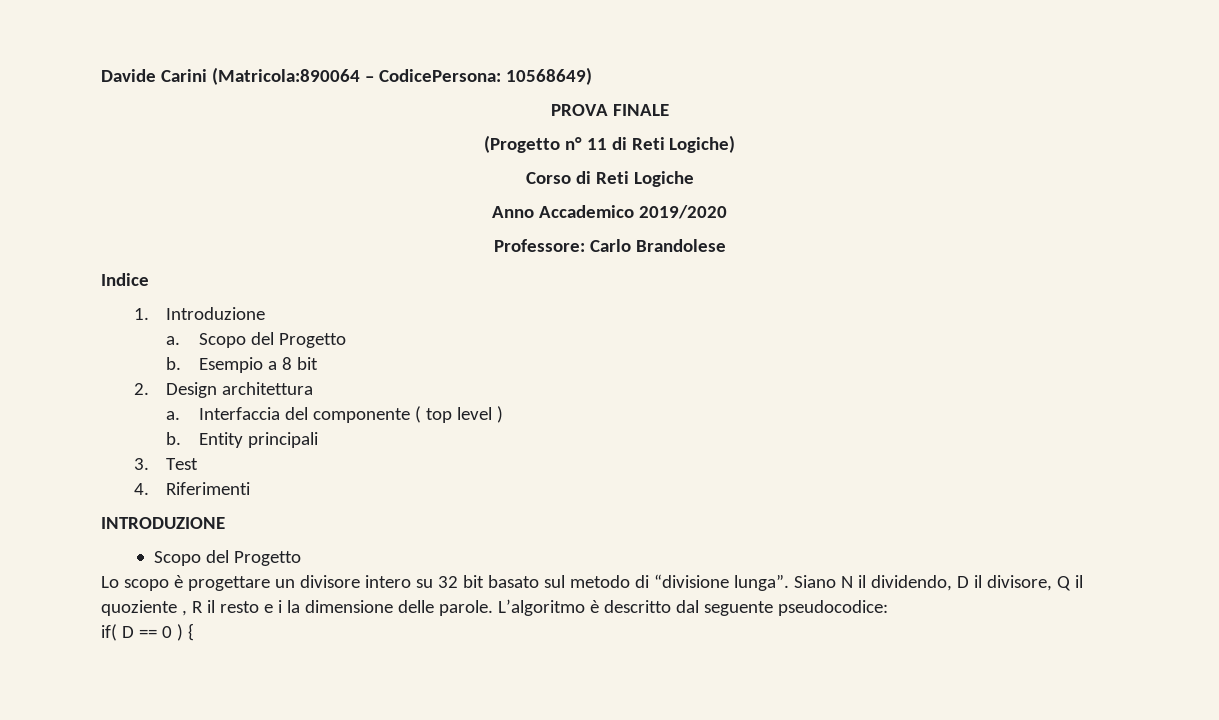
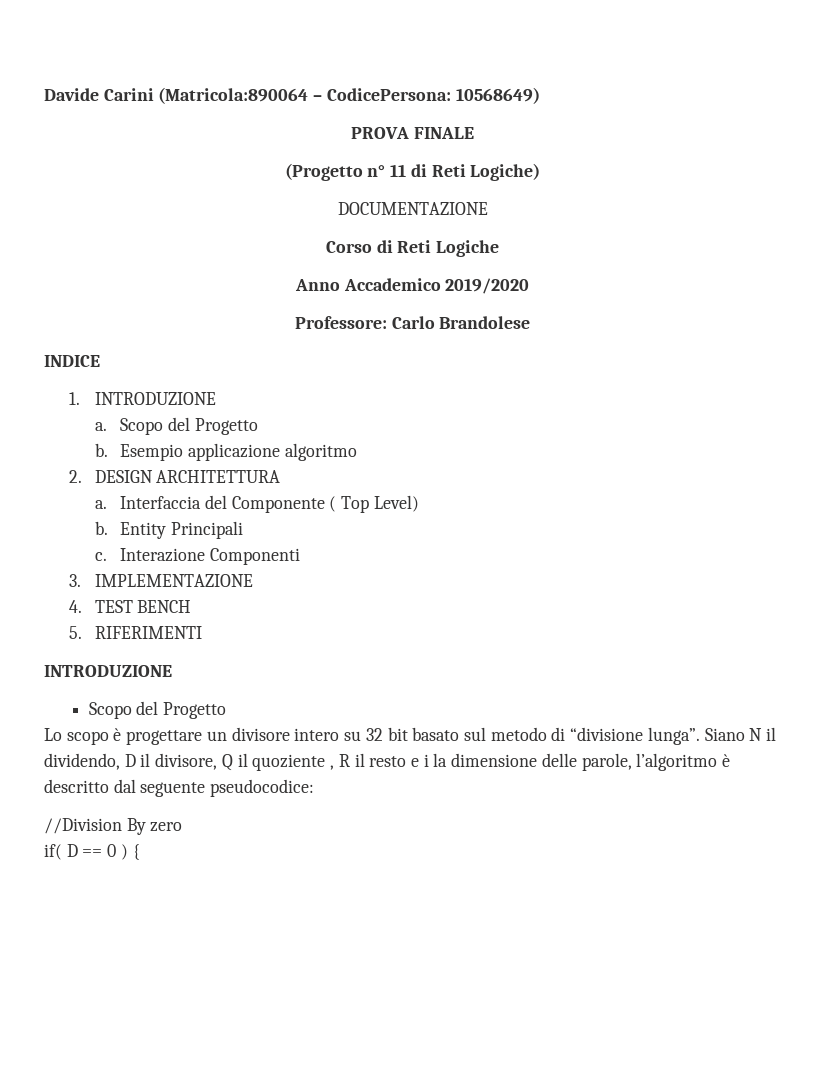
+ DOCUMENTAZIONE
- Indice
+ INDICE
- 1. Introduzione
+ 1. INTRODUZIONE
- Esempio a 8 bit
+ Esempio applicazione algoritmo
- 2. Design architettura
+ 2. DESIGN ARCHITETTURA
- Interfaccia del componente ( top level )
- b. Entity principali
- 3. Test
- 4. Riferimenti
+ Interfaccia del Componente ( Top Level)
+ b. Entity Principali
+ c. Interazione Componenti
+ 3. IMPLEMENTAZIONE
+ 4. TEST BENCH
+ 5. RIFERIMENTI
- Siano N il dividendo, D il divisore, Q il quoziente , R il resto e i la dimensione delle parole. L’algoritmo è descritto dal seguente pseudocodice:
+ Siano N il dividendo, D il divisore, Q il quoziente , R il resto e i la dimensione delle parole, l’algoritmo è descritto dal seguente pseudocodice:
+ //Division By zero

